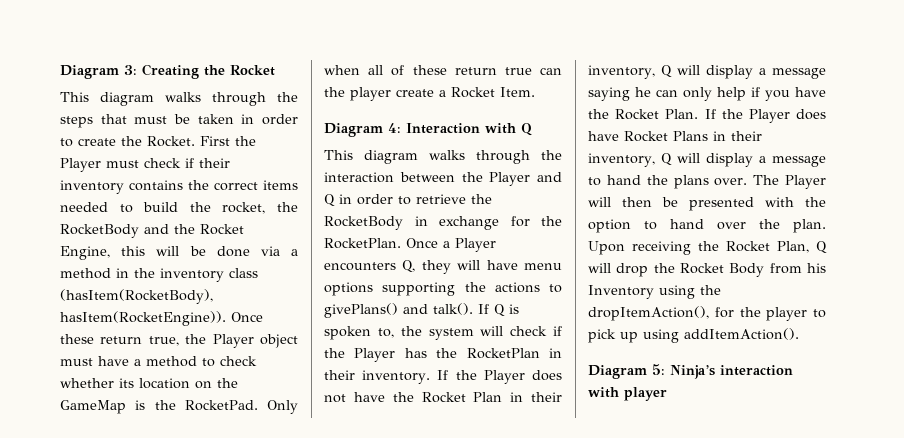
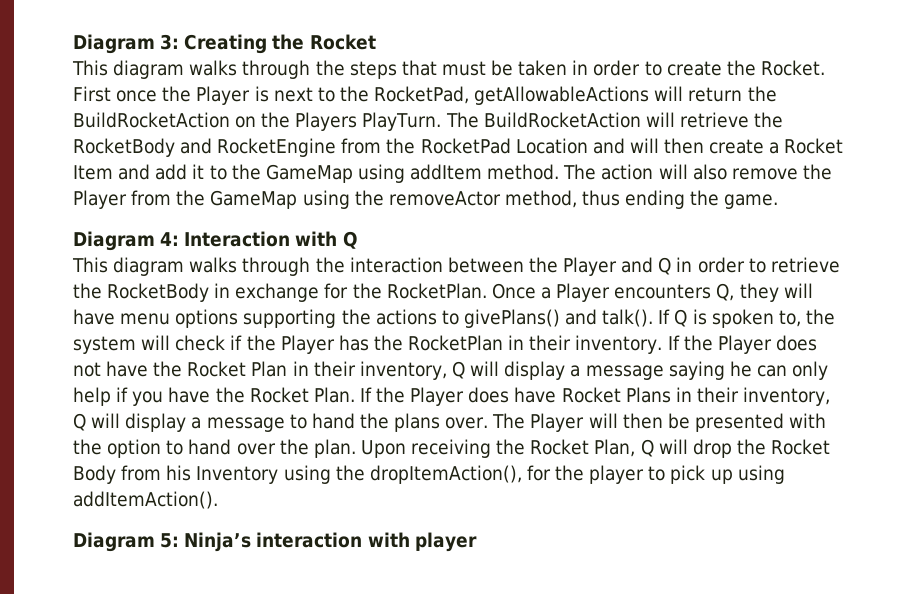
- First the Player must check if their inventory contains the correct items needed to build the rocket, the RocketBody and the Rocket Engine, this will be done via a method in the inventory class (hasItem(RocketBody), hasItem(RocketEngine)). Once these return true, the Player object must have a method to check whether its location on the GameMap is the RocketPad. Only when all of these return true can the player create a Rocket Item.
+ First once the Player is next to the RocketPad, getAllowableActions will return the BuildRocketAction on the Players PlayTurn. The BuildRocketAction will retrieve the RocketBody and RocketEngine from the RocketPad Location and will then create a Rocket Item and add it to the GameMap using addItem method. The action will also remove the Player from the GameMap using the removeActor method, thus ending the game.

